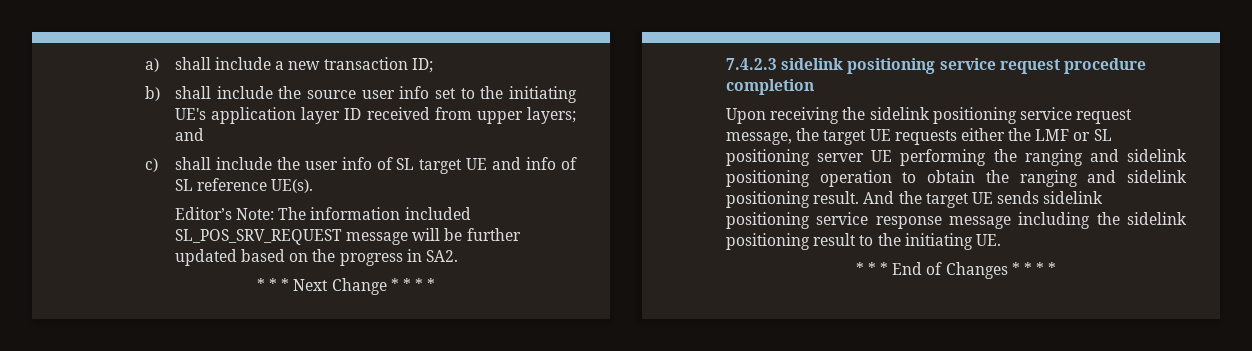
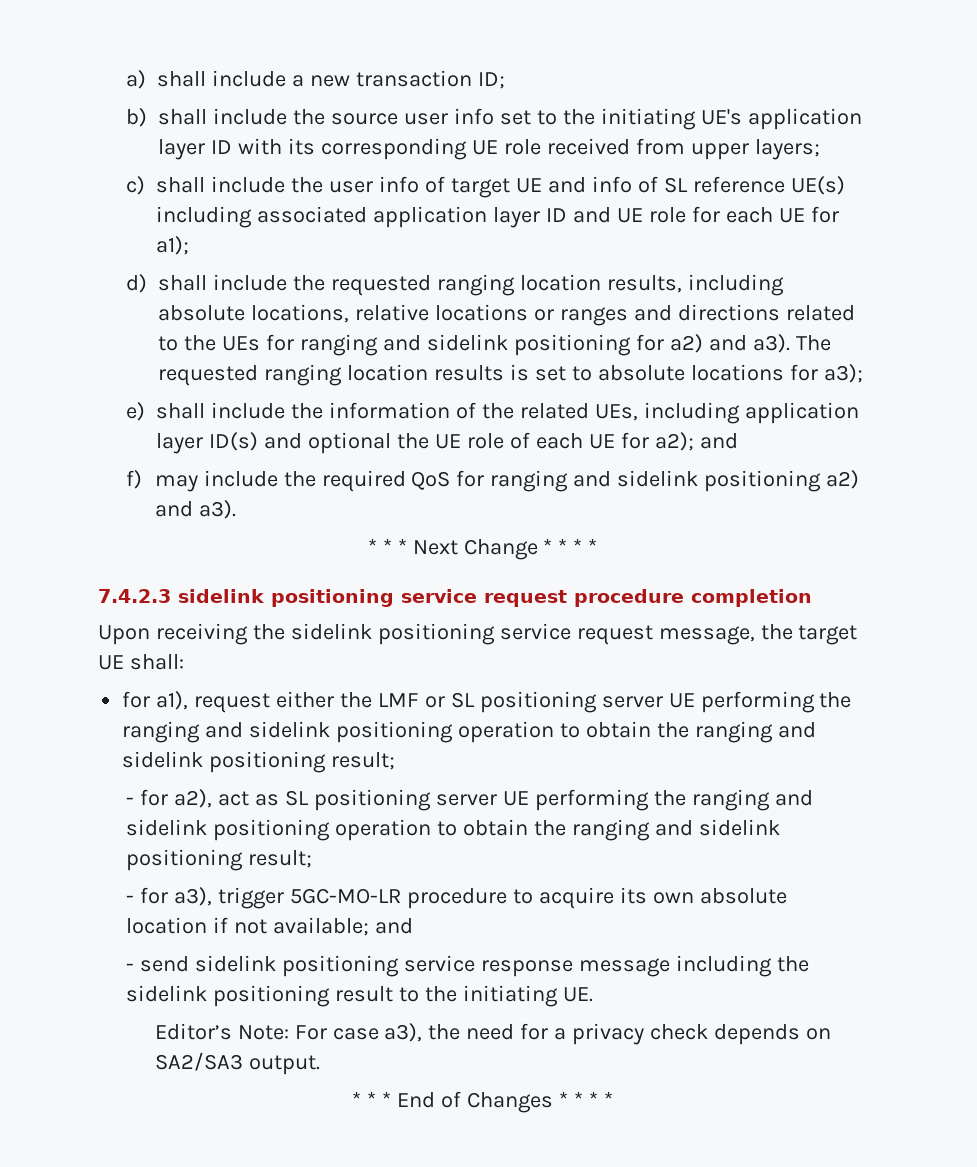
- b) shall include the source user info set to the initiating UE's application layer ID received from upper layers; and
+ b) shall include the source user info set to the initiating UE's application layer ID with its corresponding UE role received from upper layers;
- c) shall include the user info of SL target UE and info of SL reference UE(s).
- Editor’s Note: The information included SL_POS_SRV_REQUEST message will be further updated based on the progress in SA2.
+ c) shall include the user info of target UE and info of SL reference UE(s) including associated application layer ID and UE role for each UE for a1);
+ d) shall include the requested ranging location results, including absolute locations, relative locations or ranges and directions related to the UEs for ranging and sidelink positioning for a2) and a3). The requested ranging location results is set to absolute locations for a3);
+ e) shall include the information of the related UEs, including application layer ID(s) and optional the UE role of each UE for a2); and
+ f) may include the required QoS for ranging and sidelink positioning a2) and a3).
- Upon receiving the sidelink positioning service request message, the target UE requests either the LMF or SL positioning server UE performing the ranging and sidelink positioning operation to obtain the ranging and sidelink positioning result. And the target UE sends sidelink positioning service response message including the sidelink positioning result to the initiating UE.
+ Upon receiving the sidelink positioning service request message, the target UE shall:
+ for a1), request either the LMF or SL positioning server UE performing the ranging and sidelink positioning operation to obtain the ranging and sidelink positioning result;
+ - for a2), act as SL positioning server UE performing the ranging and sidelink positioning operation to obtain the ranging and sidelink positioning result;
+ - for a3), trigger 5GC-MO-LR procedure to acquire its own absolute location if not available; and
+ - send sidelink positioning service response message including the sidelink positioning result to the initiating UE.
+ Editor’s Note: For case a3), the need for a privacy check depends on SA2/SA3 output.

